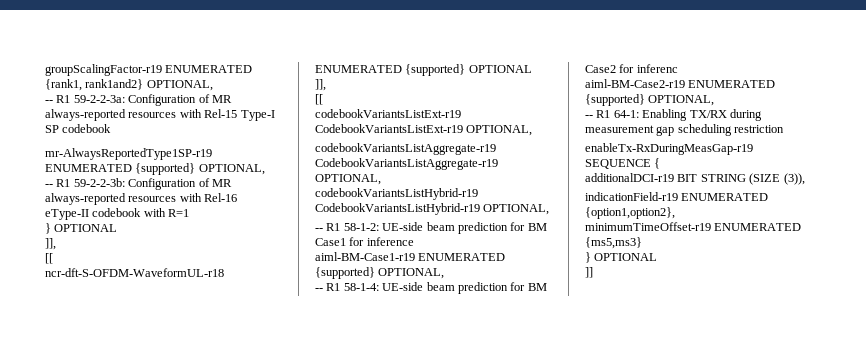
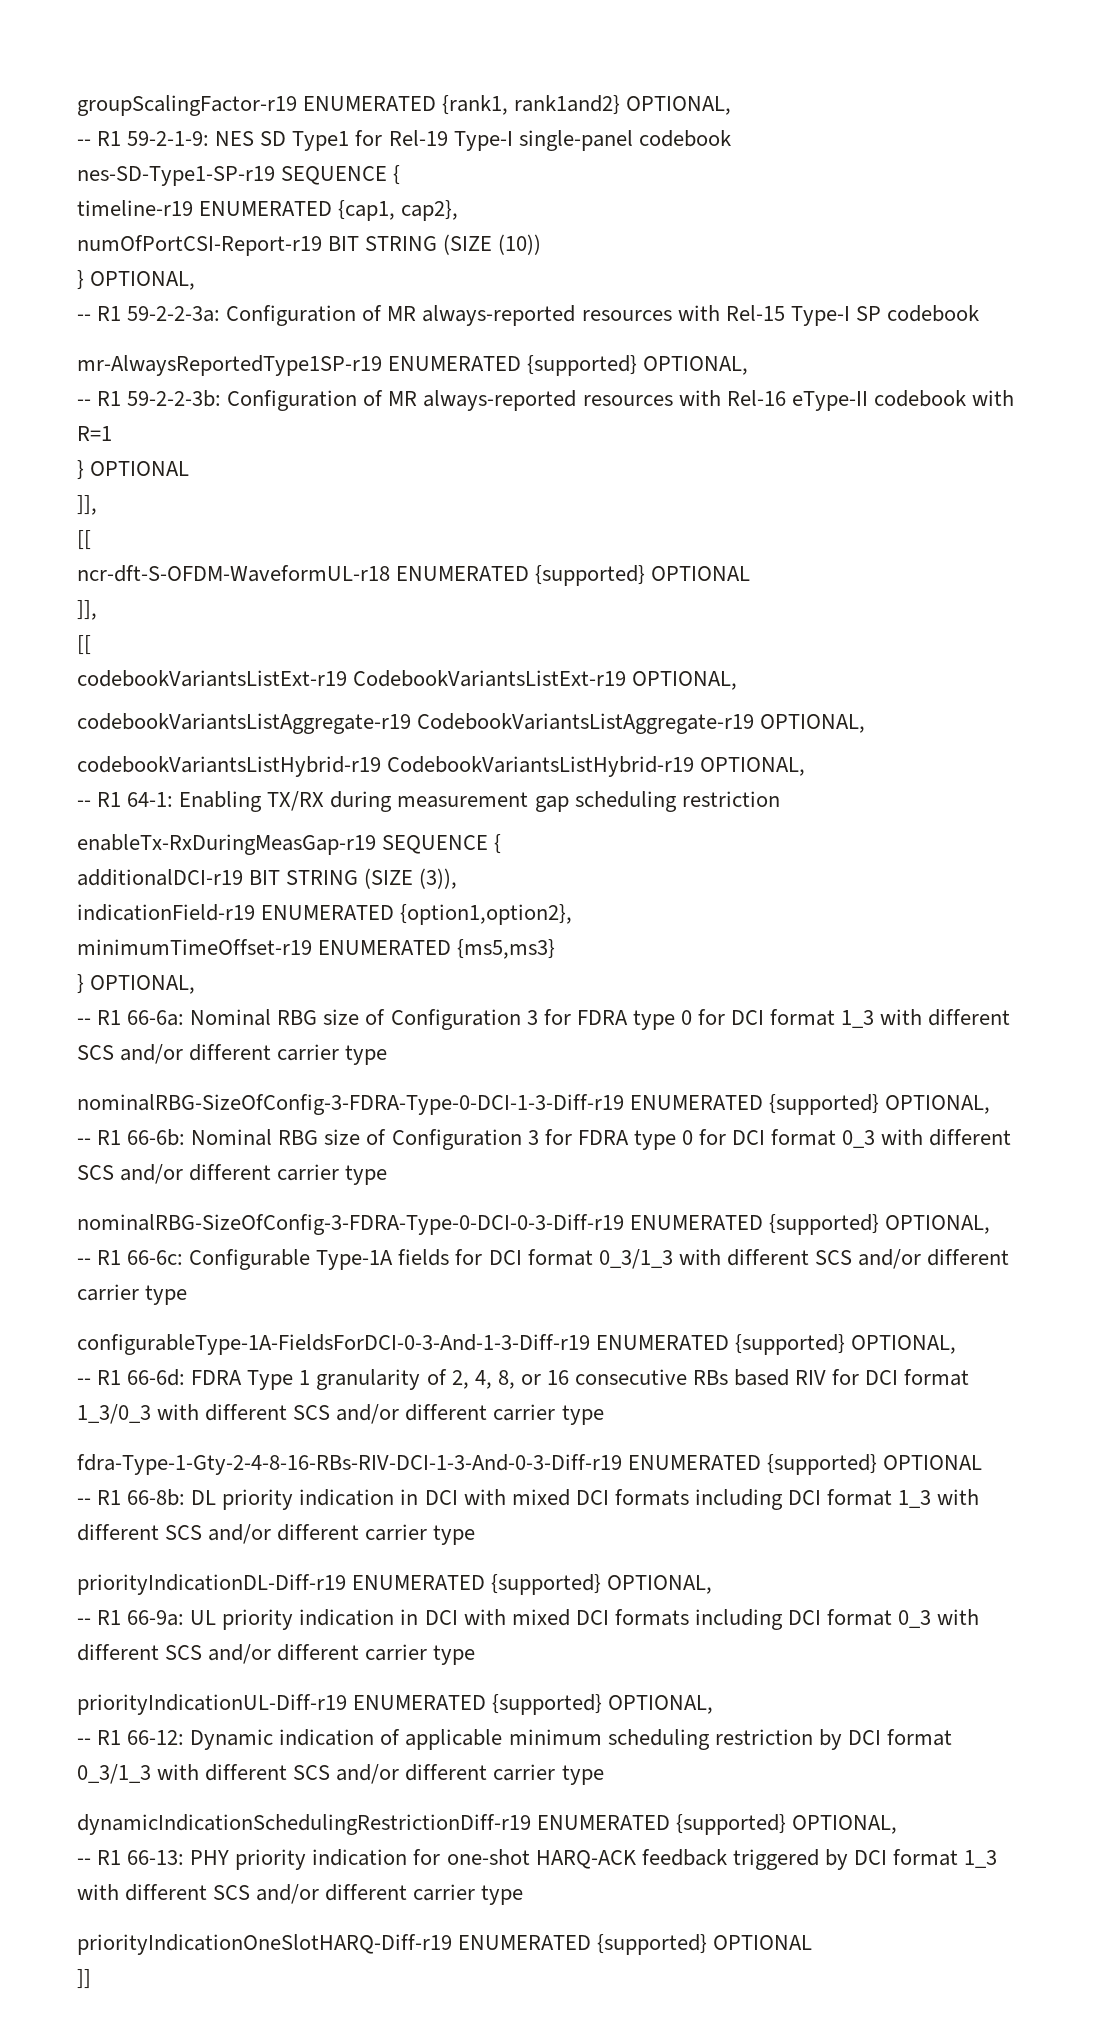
+ -- R1 59-2-1-9: NES SD Type1 for Rel-19 Type-I single-panel codebook
+ nes-SD-Type1-SP-r19 SEQUENCE {
+ timeline-r19 ENUMERATED {cap1, cap2},
+ numOfPortCSI-Report-r19 BIT STRING (SIZE (10))
+ } OPTIONAL,
- -- R1 58-1-2: UE-side beam prediction for BM Case1 for inference
- aiml-BM-Case1-r19 ENUMERATED {supported} OPTIONAL,
- -- R1 58-1-4: UE-side beam prediction for BM Case2 for inferenc
- aiml-BM-Case2-r19 ENUMERATED {supported} OPTIONAL,
  minimumTimeOffset-r19 ENUMERATED {ms5,ms3}
- } OPTIONAL
+ } OPTIONAL,
+ -- R1 66-6a: Nominal RBG size of Configuration 3 for FDRA type 0 for DCI format 1_3 with different SCS and/or different carrier type
+ nominalRBG-SizeOfConfig-3-FDRA-Type-0-DCI-1-3-Diff-r19 ENUMERATED {supported} OPTIONAL,
+ -- R1 66-6b: Nominal RBG size of Configuration 3 for FDRA type 0 for DCI format 0_3 with different SCS and/or different carrier type
+ nominalRBG-SizeOfConfig-3-FDRA-Type-0-DCI-0-3-Diff-r19 ENUMERATED {supported} OPTIONAL,
+ -- R1 66-6c: Configurable Type-1A fields for DCI format 0_3/1_3 with different SCS and/or different carrier type
+ configurableType-1A-FieldsForDCI-0-3-And-1-3-Diff-r19 ENUMERATED {supported} OPTIONAL,
+ -- R1 66-6d: FDRA Type 1 granularity of 2, 4, 8, or 16 consecutive RBs based RIV for DCI format 1_3/0_3 with different SCS and/or different carrier type
+ fdra-Type-1-Gty-2-4-8-16-RBs-RIV-DCI-1-3-And-0-3-Diff-r19 ENUMERATED {supported} OPTIONAL
+ -- R1 66-8b: DL priority indication in DCI with mixed DCI formats including DCI format 1_3 with different SCS and/or different carrier type
+ priorityIndicationDL-Diff-r19 ENUMERATED {supported} OPTIONAL,
+ -- R1 66-9a: UL priority indication in DCI with mixed DCI formats including DCI format 0_3 with different SCS and/or different carrier type
+ priorityIndicationUL-Diff-r19 ENUMERATED {supported} OPTIONAL,
+ -- R1 66-12: Dynamic indication of applicable minimum scheduling restriction by DCI format 0_3/1_3 with different SCS and/or different carrier type
+ dynamicIndicationSchedulingRestrictionDiff-r19 ENUMERATED {supported} OPTIONAL,
+ -- R1 66-13: PHY priority indication for one-shot HARQ-ACK feedback triggered by DCI format 1_3 with different SCS and/or different carrier type
+ priorityIndicationOneSlotHARQ-Diff-r19 ENUMERATED {supported} OPTIONAL

